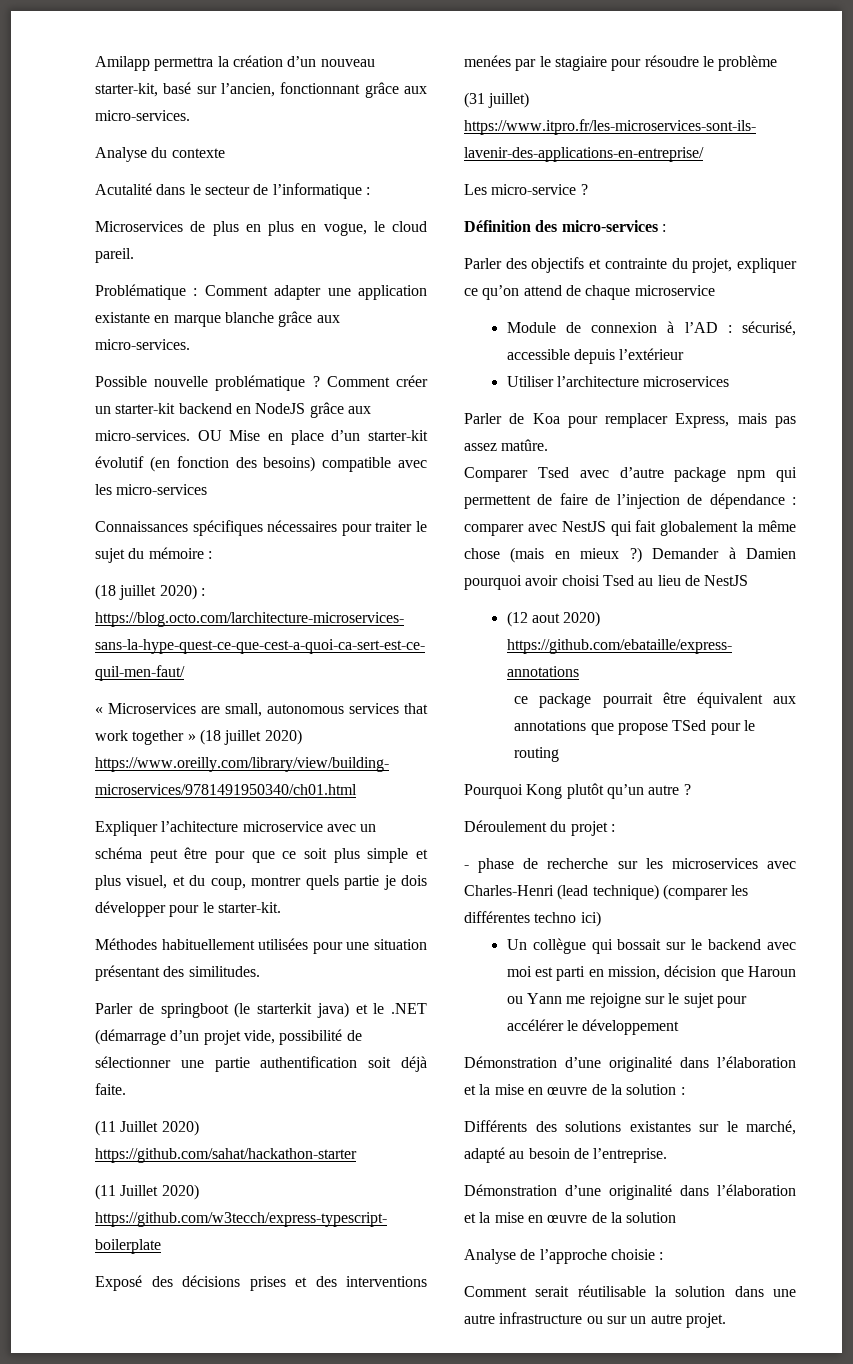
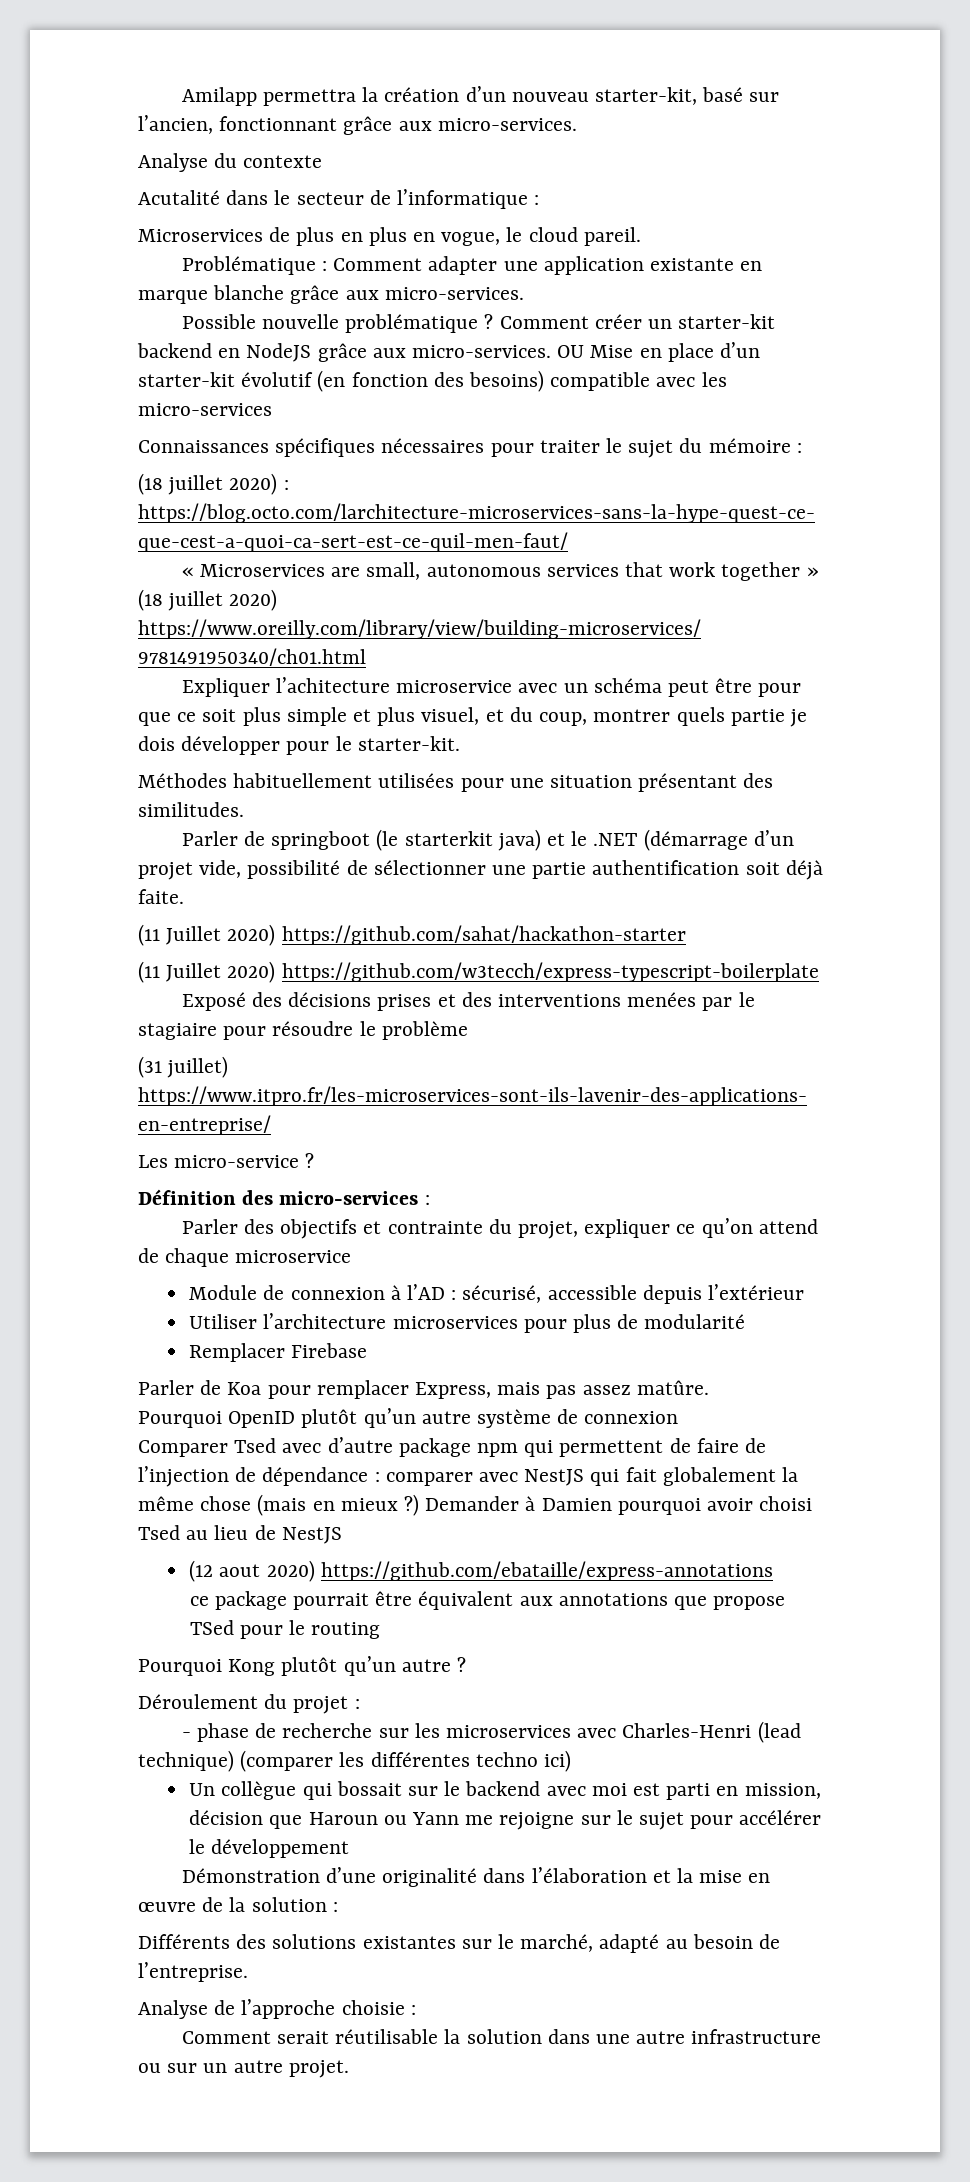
- Utiliser l’architecture microservices
+ Utiliser l’architecture microservices pour plus de modularité
+ Remplacer Firebase
+ Pourquoi OpenID plutôt qu’un autre système de connexion
  Différents des solutions existantes sur le marché, adapté au besoin de l’entreprise.
- Démonstration d’une originalité dans l’élaboration et la mise en œuvre de la solution

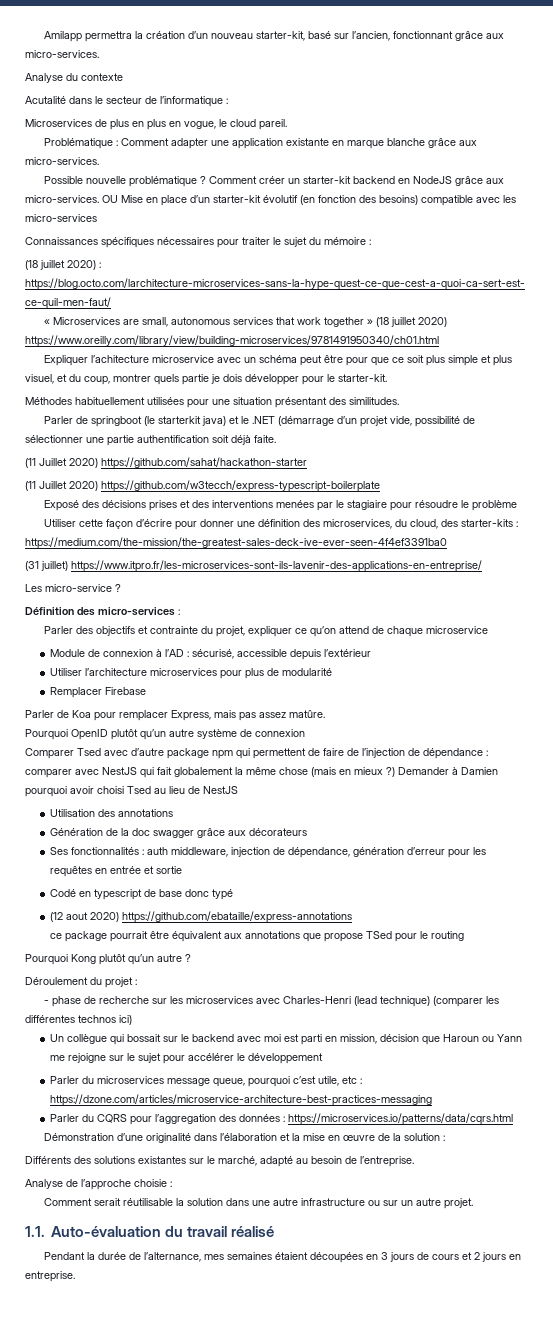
+ Utiliser cette façon d’écrire pour donner une définition des microservices, du cloud, des starter-kits : https://medium.com/the-mission/the-greatest-sales-deck-ive-ever-seen-4f4ef3391ba0
+ Utilisation des annotations
+ Génération de la doc swagger grâce aux décorateurs
+ Ses fonctionnalités : auth middleware, injection de dépendance, génération d’erreur pour les requêtes en entrée et sortie
+ Codé en typescript de base donc typé
- - phase de recherche sur les microservices avec Charles-Henri (lead technique) (comparer les différentes techno ici)
+ - phase de recherche sur les microservices avec Charles-Henri (lead technique) (comparer les différentes technos ici)
+ Parler du microservices message queue, pourquoi c’est utile, etc : https://dzone.com/articles/microservice-architecture-best-practices-messaging
+ Parler du CQRS pour l’aggregation des données : https://microservices.io/patterns/data/cqrs.html
+ 1.1. Auto-évaluation du travail réalisé
+ Pendant la durée de l’alternance, mes semaines étaient découpées en 3 jours de cours et 2 jours en entreprise.

